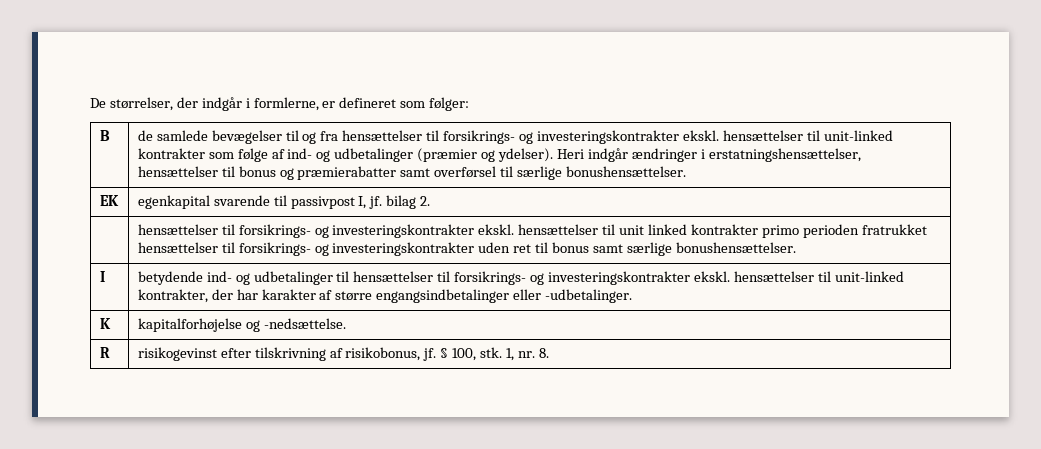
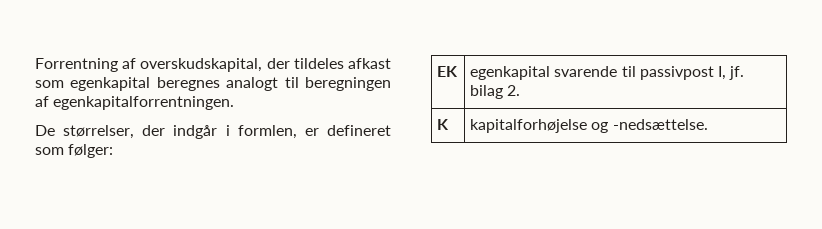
+ Forrentning af overskudskapital, der tildeles afkast som egenkapital beregnes analogt til beregningen af egenkapitalforrentningen.
- De størrelser, der indgår i formlerne, er defineret som følger:
+ De størrelser, der indgår i formlen, er defineret som følger:
- B | de samlede bevægelser til og fra hensættelser til forsikrings- og investeringskontrakter ekskl. hensættelser til unit-linked kontrakter som følge af ind- og udbetalinger (præmier og ydelser). Heri indgår ændringer i erstatningshensættelser, hensættelser til bonus og præmierabatter samt overførsel til særlige bonushensættelser.
- | hensættelser til forsikrings- og investeringskontrakter ekskl. hensættelser til unit linked kontrakter primo perioden fratrukket hensættelser til forsikrings- og investeringskontrakter uden ret til bonus samt særlige bonushensættelser.
- I | betydende ind- og udbetalinger til hensættelser til forsikrings- og investeringskontrakter ekskl. hensættelser til unit-linked kontrakter, der har karakter af større engangsindbetalinger eller -udbetalinger.
  K | kapitalforhøjelse og -nedsættelse.
- R | risikogevinst efter tilskrivning af risikobonus, jf. § 100, stk. 1, nr. 8.

